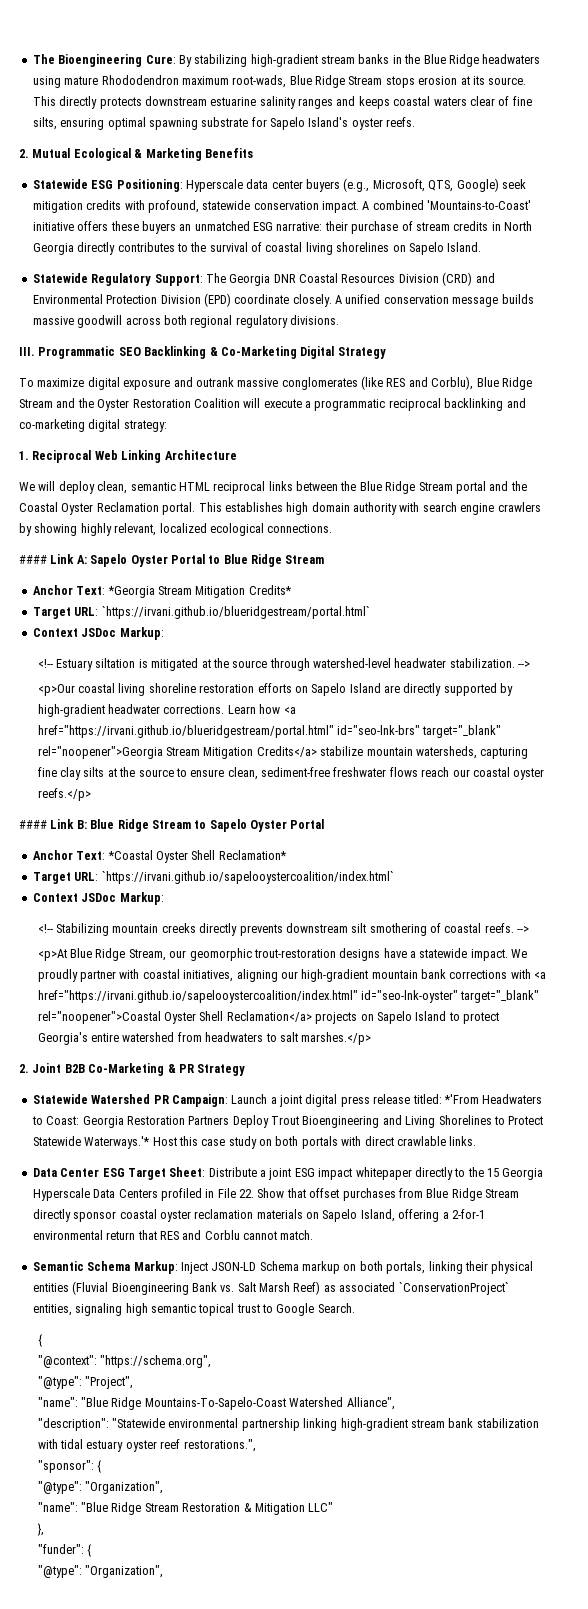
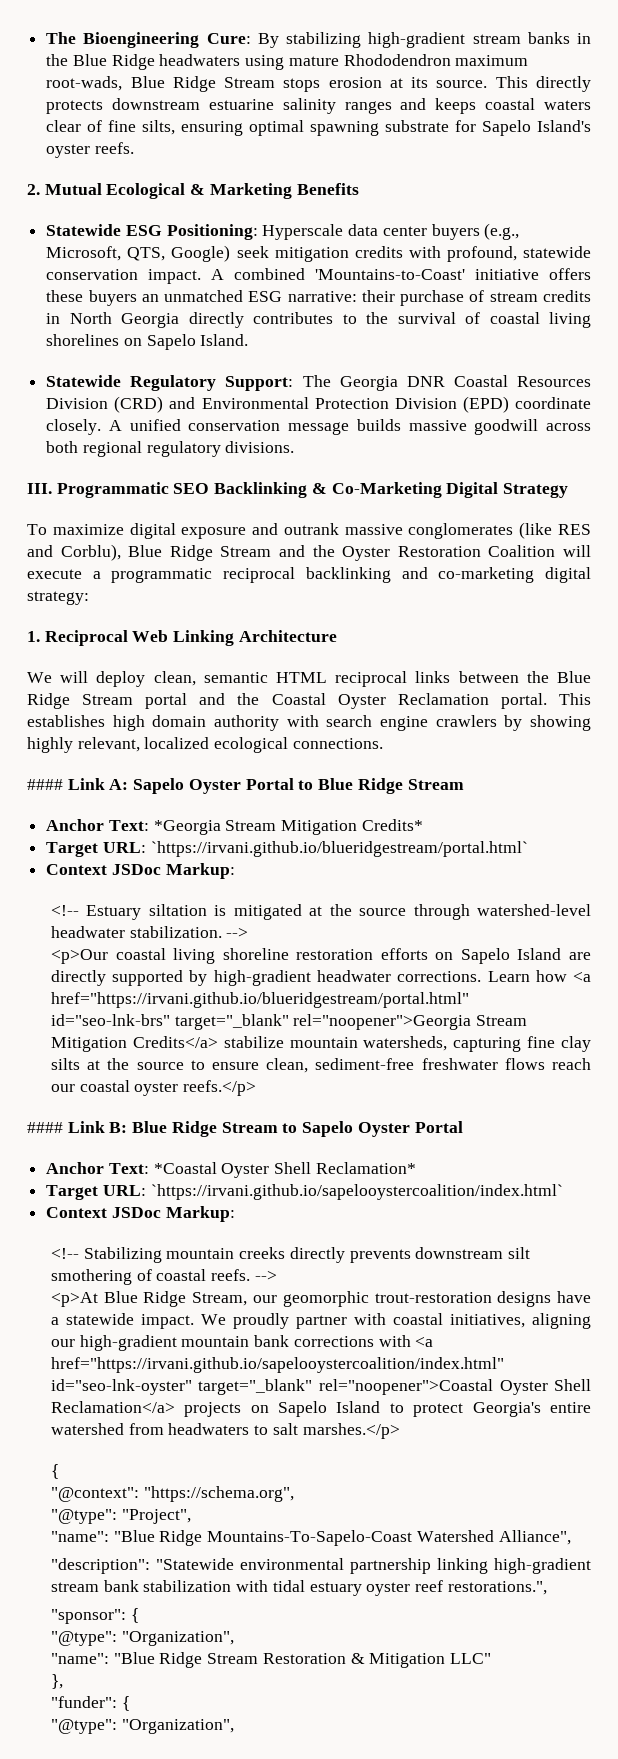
- 2. Joint B2B Co-Marketing & PR Strategy
- Statewide Watershed PR Campaign: Launch a joint digital press release titled: *'From Headwaters to Coast: Georgia Restoration Partners Deploy Trout Bioengineering and Living Shorelines to Protect Statewide Waterways.'* Host this case study on both portals with direct crawlable links.
- Data Center ESG Target Sheet: Distribute a joint ESG impact whitepaper directly to the 15 Georgia Hyperscale Data Centers profiled in File 22. Show that offset purchases from Blue Ridge Stream directly sponsor coastal oyster reclamation materials on Sapelo Island, offering a 2-for-1 environmental return that RES and Corblu cannot match.
- Semantic Schema Markup: Inject JSON-LD Schema markup on both portals, linking their physical entities (Fluvial Bioengineering Bank vs. Salt Marsh Reef) as associated `ConservationProject` entities, signaling high semantic topical trust to Google Search.

